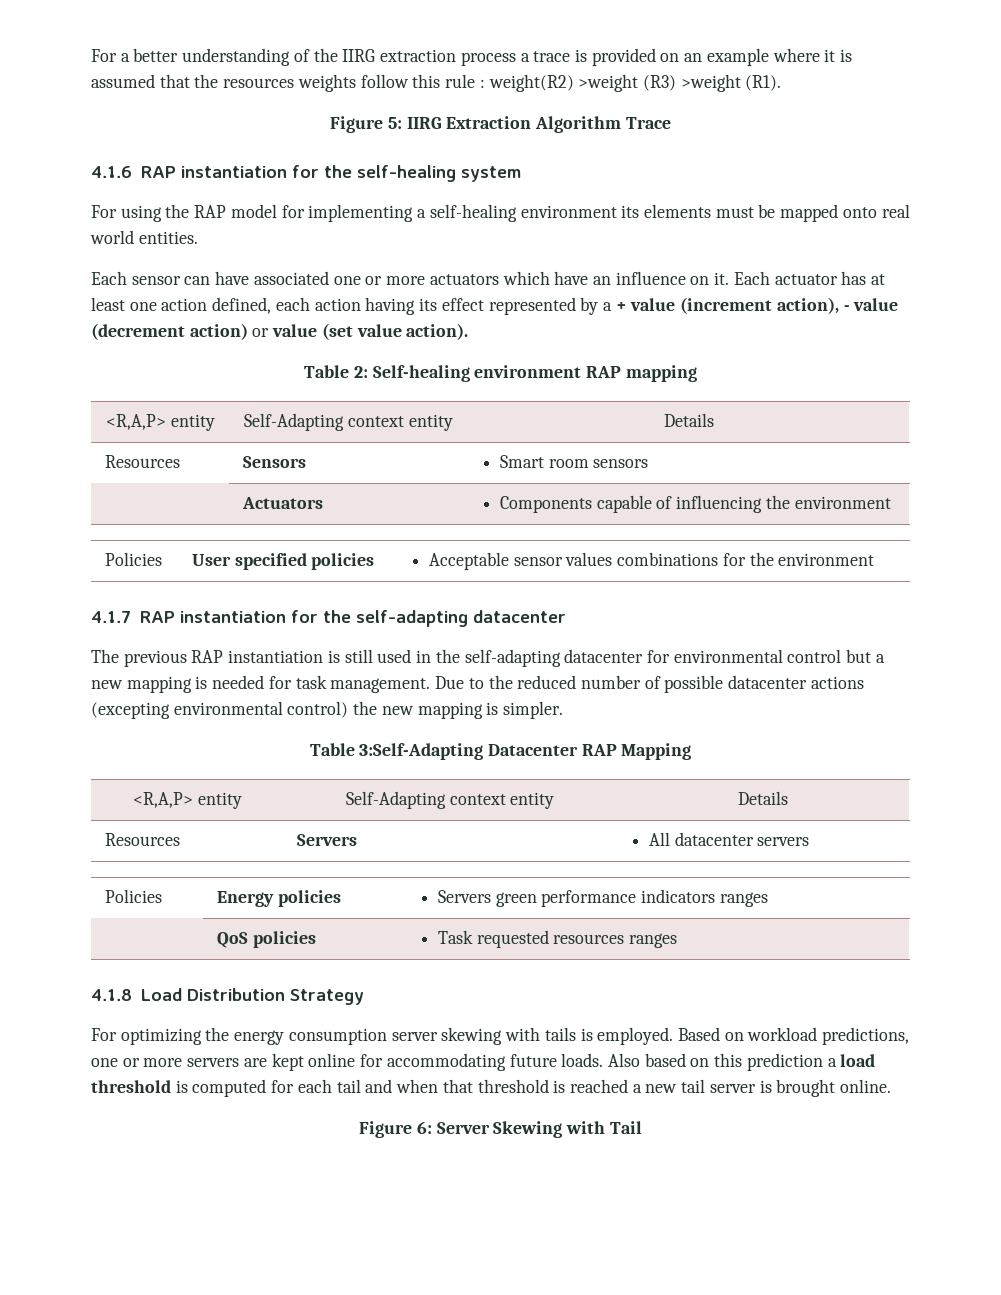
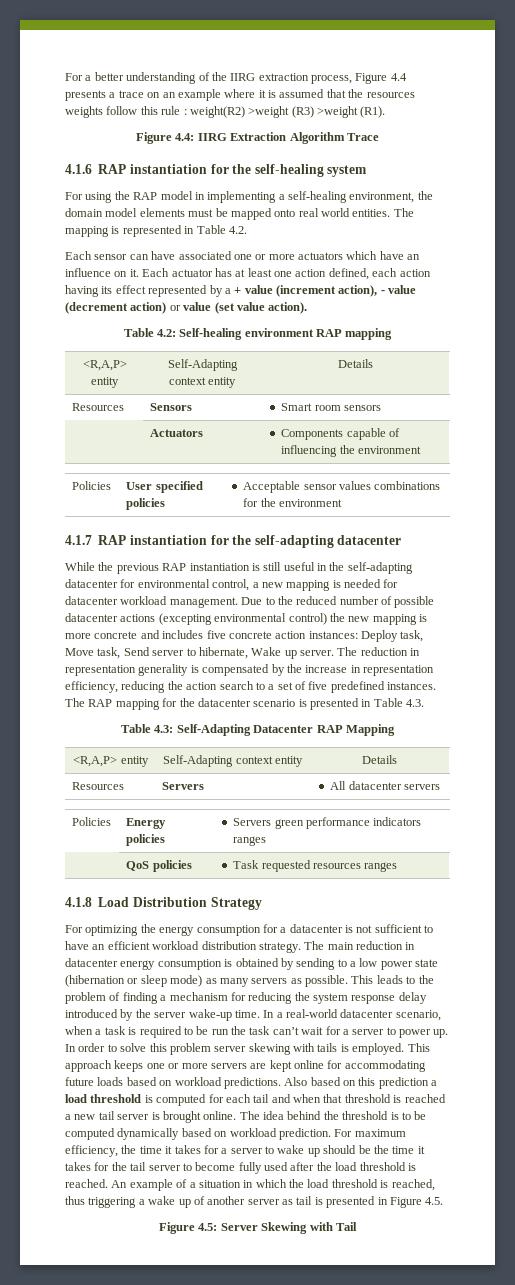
- For a better understanding of the IIRG extraction process a trace is provided on an example where it is assumed that the resources weights follow this rule : weight(R2) >weight (R3) >weight (R1).
+ For a better understanding of the IIRG extraction process, Figure 4.4 presents a trace on an example where it is assumed that the resources weights follow this rule : weight(R2) >weight (R3) >weight (R1).
- Figure 5: IIRG Extraction Algorithm Trace
+ Figure 4.4: IIRG Extraction Algorithm Trace
- For using the RAP model for implementing a self-healing environment its elements must be mapped onto real world entities.
+ For using the RAP model in implementing a self-healing environment, the domain model elements must be mapped onto real world entities. The mapping is represented in Table 4.2.
- Table 2: Self-healing environment RAP mapping
+ Table 4.2: Self-healing environment RAP mapping
- The previous RAP instantiation is still used in the self-adapting datacenter for environmental control but a new mapping is needed for task management.
+ While the previous RAP instantiation is still useful in the self-adapting datacenter for environmental control, a new mapping is needed for datacenter workload management.
- Due to the reduced number of possible datacenter actions (excepting environmental control) the new mapping is simpler.
- Table 3:Self-Adapting Datacenter RAP Mapping
+ Due to the reduced number of possible datacenter actions (excepting environmental control) the new mapping is more concrete and includes five concrete action instances: Deploy task, Move task, Send server to hibernate, Wake up server. The reduction in representation generality is compensated by the increase in representation efficiency, reducing the action search to a set of five predefined instances. The RAP mapping for the datacenter scenario is presented in Table 4.3.
+ Table 4.3: Self-Adapting Datacenter RAP Mapping
- For optimizing the energy consumption server skewing with tails is employed.
+ For optimizing the energy consumption for a datacenter is not sufficient to have an efficient workload distribution strategy. The main reduction in datacenter energy consumption is obtained by sending to a low power state (hibernation or sleep mode) as many servers as possible. This leads to the problem of finding a mechanism for reducing the system response delay introduced by the server wake-up time. In a real-world datacenter scenario, when a task is required to be run the task can’t wait for a server to power up. In order to solve this problem server skewing with tails is employed.
- Based on workload predictions, one or more servers are kept online for accommodating future loads.
+ This approach keeps one or more servers are kept online for accommodating future loads based on workload predictions.
- Also based on this prediction a load threshold is computed for each tail and when that threshold is reached a new tail server is brought online.
- Figure 6: Server Skewing with Tail
+ Also based on this prediction a load threshold is computed for each tail and when that threshold is reached a new tail server is brought online. The idea behind the threshold is to be computed dynamically based on workload prediction. For maximum efficiency, the time it takes for a server to wake up should be the time it takes for the tail server to become fully used after the load threshold is reached. An example of a situation in which the load threshold is reached, thus triggering a wake up of another server as tail is presented in Figure 4.5.
+ Figure 4.5: Server Skewing with Tail

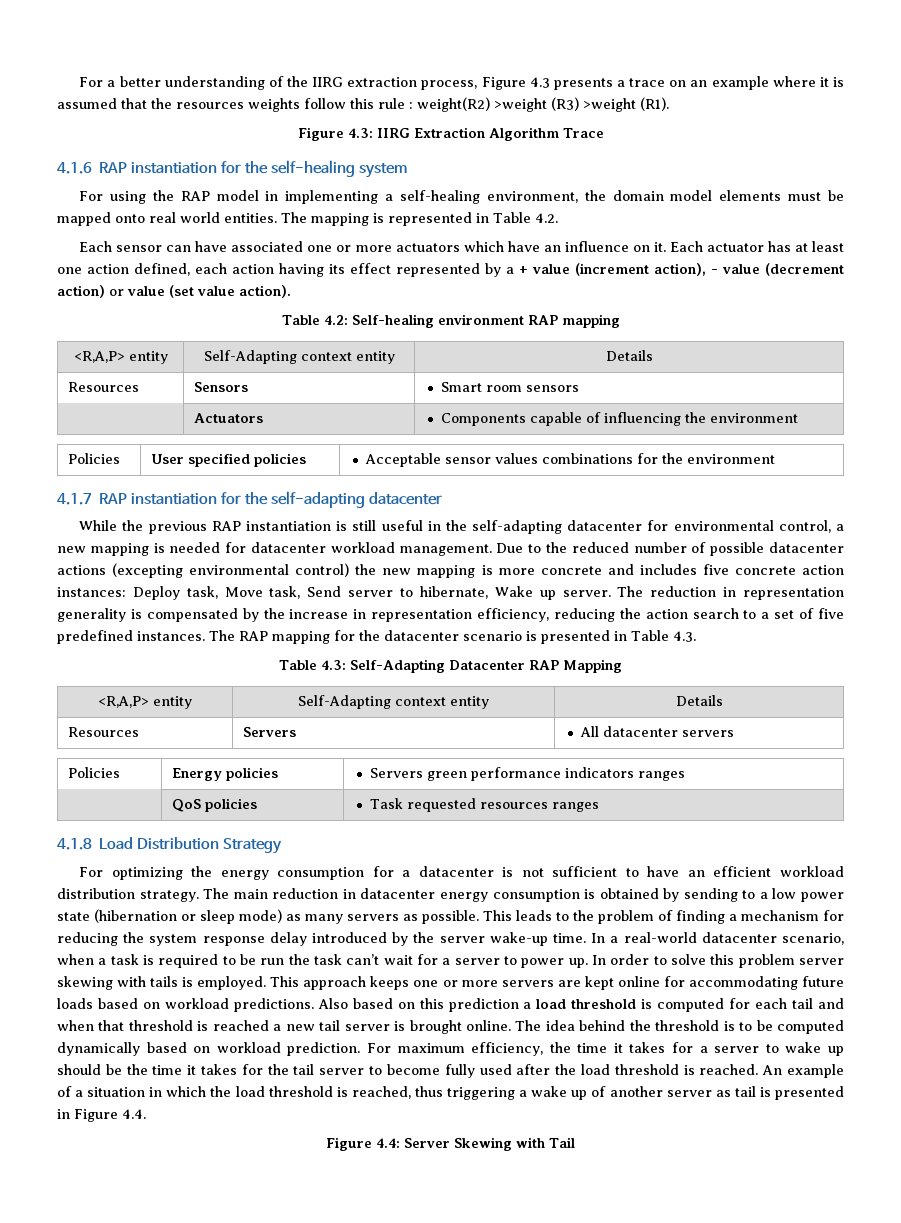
- For a better understanding of the IIRG extraction process, Figure 4.4 presents a trace on an example where it is assumed that the resources weights follow this rule : weight(R2) >weight (R3) >weight (R1).
+ For a better understanding of the IIRG extraction process, Figure 4.3 presents a trace on an example where it is assumed that the resources weights follow this rule : weight(R2) >weight (R3) >weight (R1).
- Figure 4.4: IIRG Extraction Algorithm Trace
+ Figure 4.3: IIRG Extraction Algorithm Trace
- An example of a situation in which the load threshold is reached, thus triggering a wake up of another server as tail is presented in Figure 4.5.
- Figure 4.5: Server Skewing with Tail
+ An example of a situation in which the load threshold is reached, thus triggering a wake up of another server as tail is presented in Figure 4.4.
+ Figure 4.4: Server Skewing with Tail

